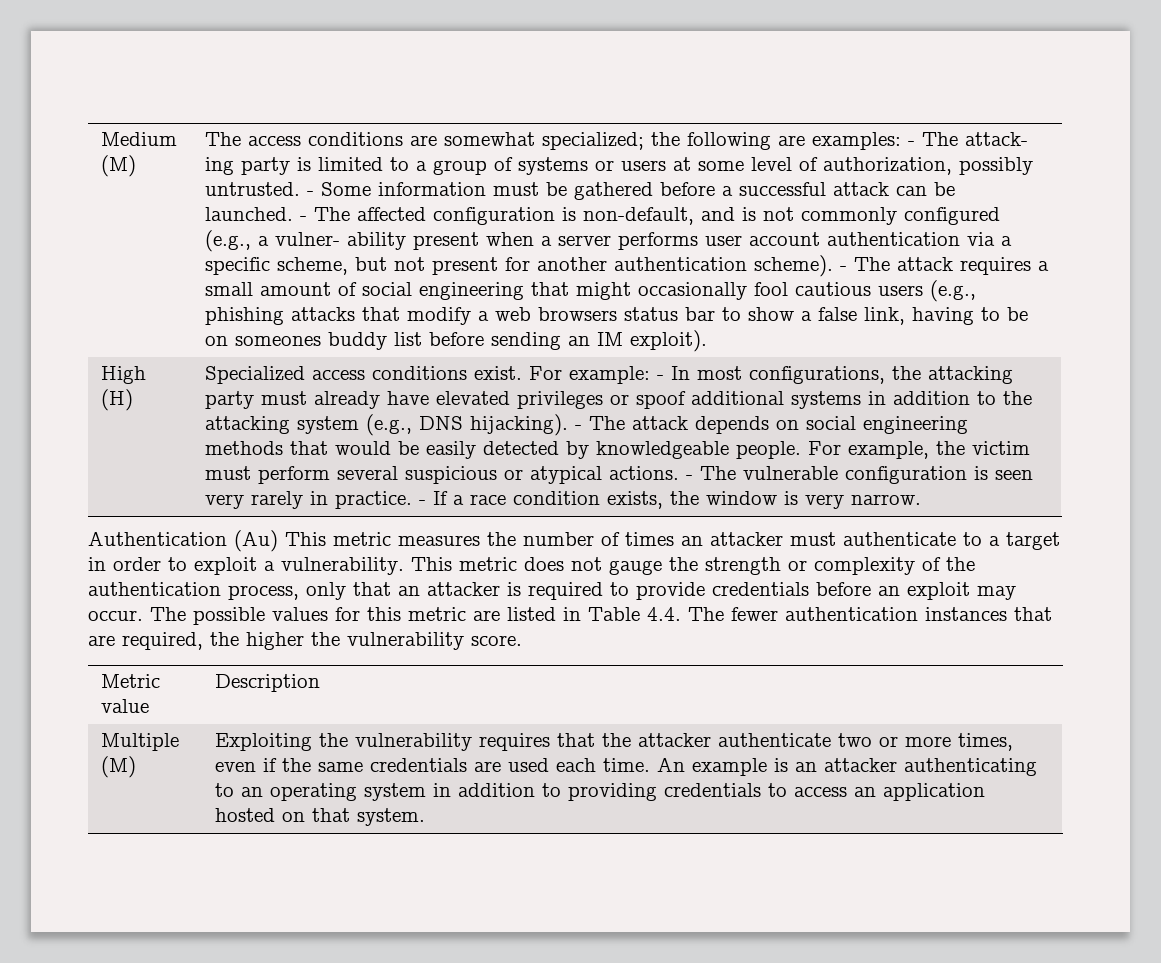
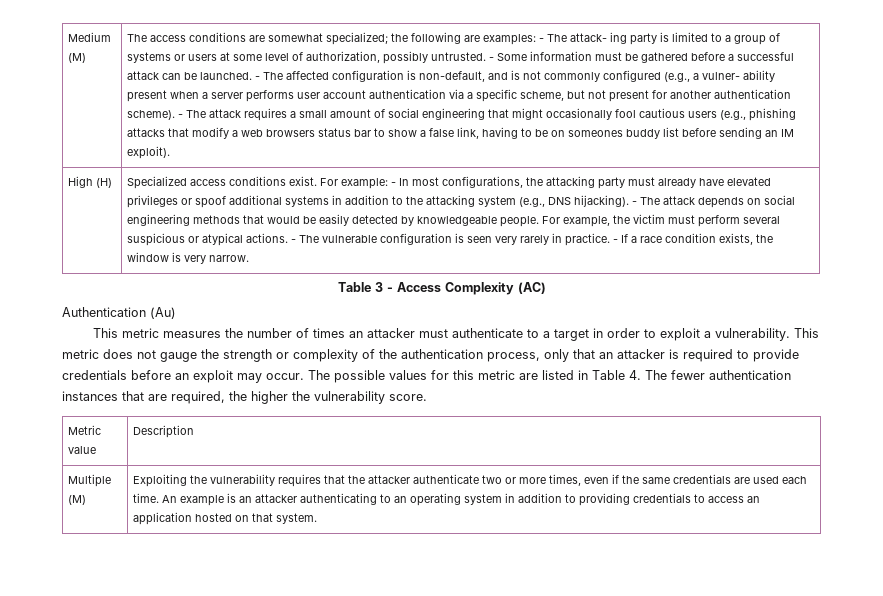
+ Table 3 - Access Complexity (AC)
- Authentication (Au) This metric measures the number of times an attacker must authenticate to a target in order to exploit a vulnerability.
+ Authentication (Au)
+ This metric measures the number of times an attacker must authenticate to a target in order to exploit a vulnerability.
- The possible values for this metric are listed in Table 4.4. The fewer authentication instances that are required, the higher the vulnerability score.
+ The possible values for this metric are listed in Table 4. The fewer authentication instances that are required, the higher the vulnerability score.

